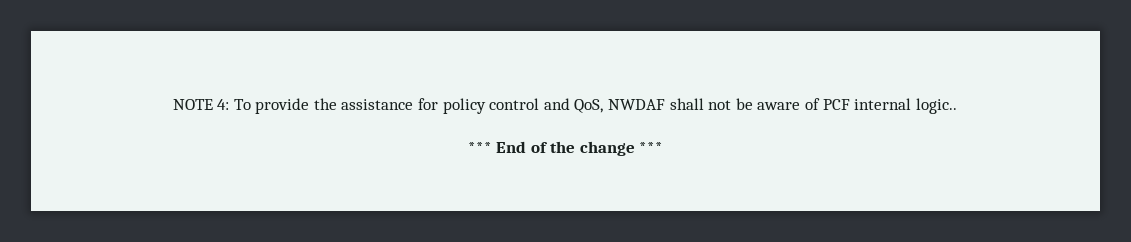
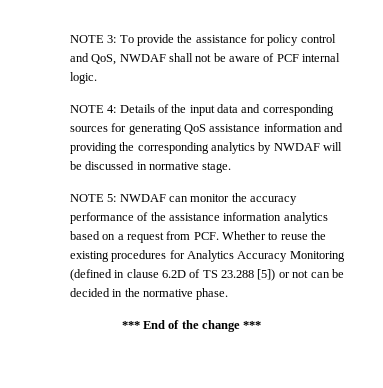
- NOTE 4: To provide the assistance for policy control and QoS, NWDAF shall not be aware of PCF internal logic..
+ NOTE 3: To provide the assistance for policy control and QoS, NWDAF shall not be aware of PCF internal logic.
+ NOTE 4: Details of the input data and corresponding sources for generating QoS assistance information and providing the corresponding analytics by NWDAF will be discussed in normative stage.
+ NOTE 5: NWDAF can monitor the accuracy performance of the assistance information analytics based on a request from PCF. Whether to reuse the existing procedures for Analytics Accuracy Monitoring (defined in clause 6.2D of TS 23.288 [5]) or not can be decided in the normative phase.

